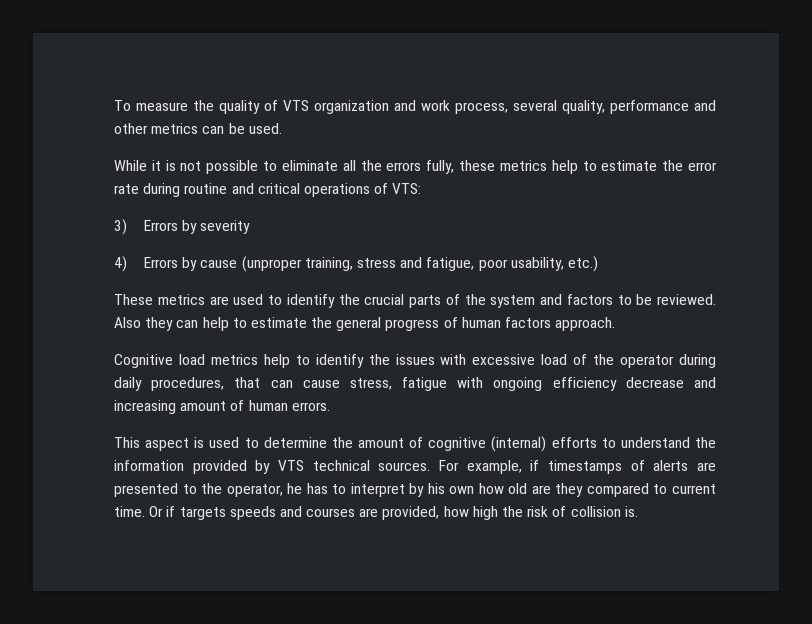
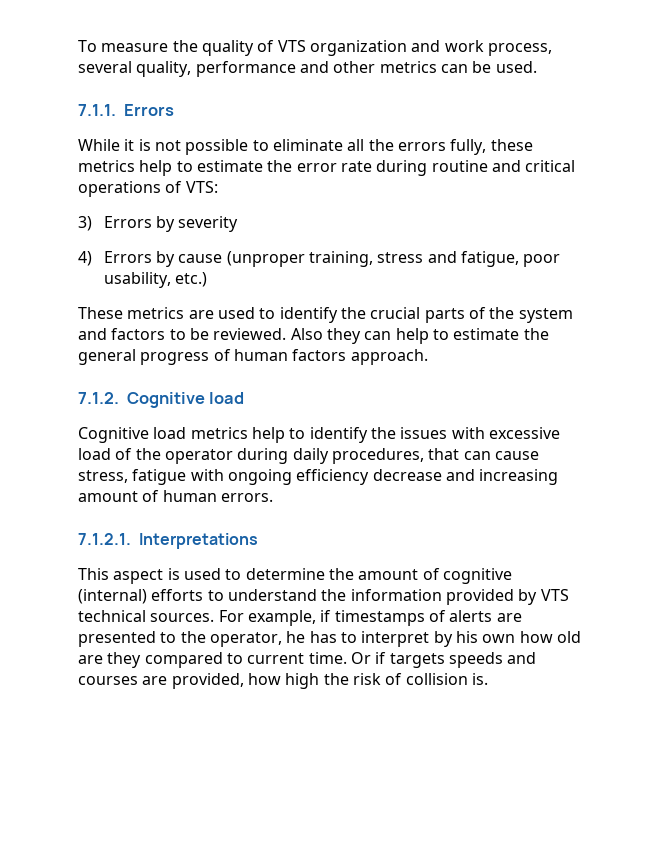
+ 7.1.1. Errors
+ 7.1.2. Cognitive load
+ 7.1.2.1. Interpretations

